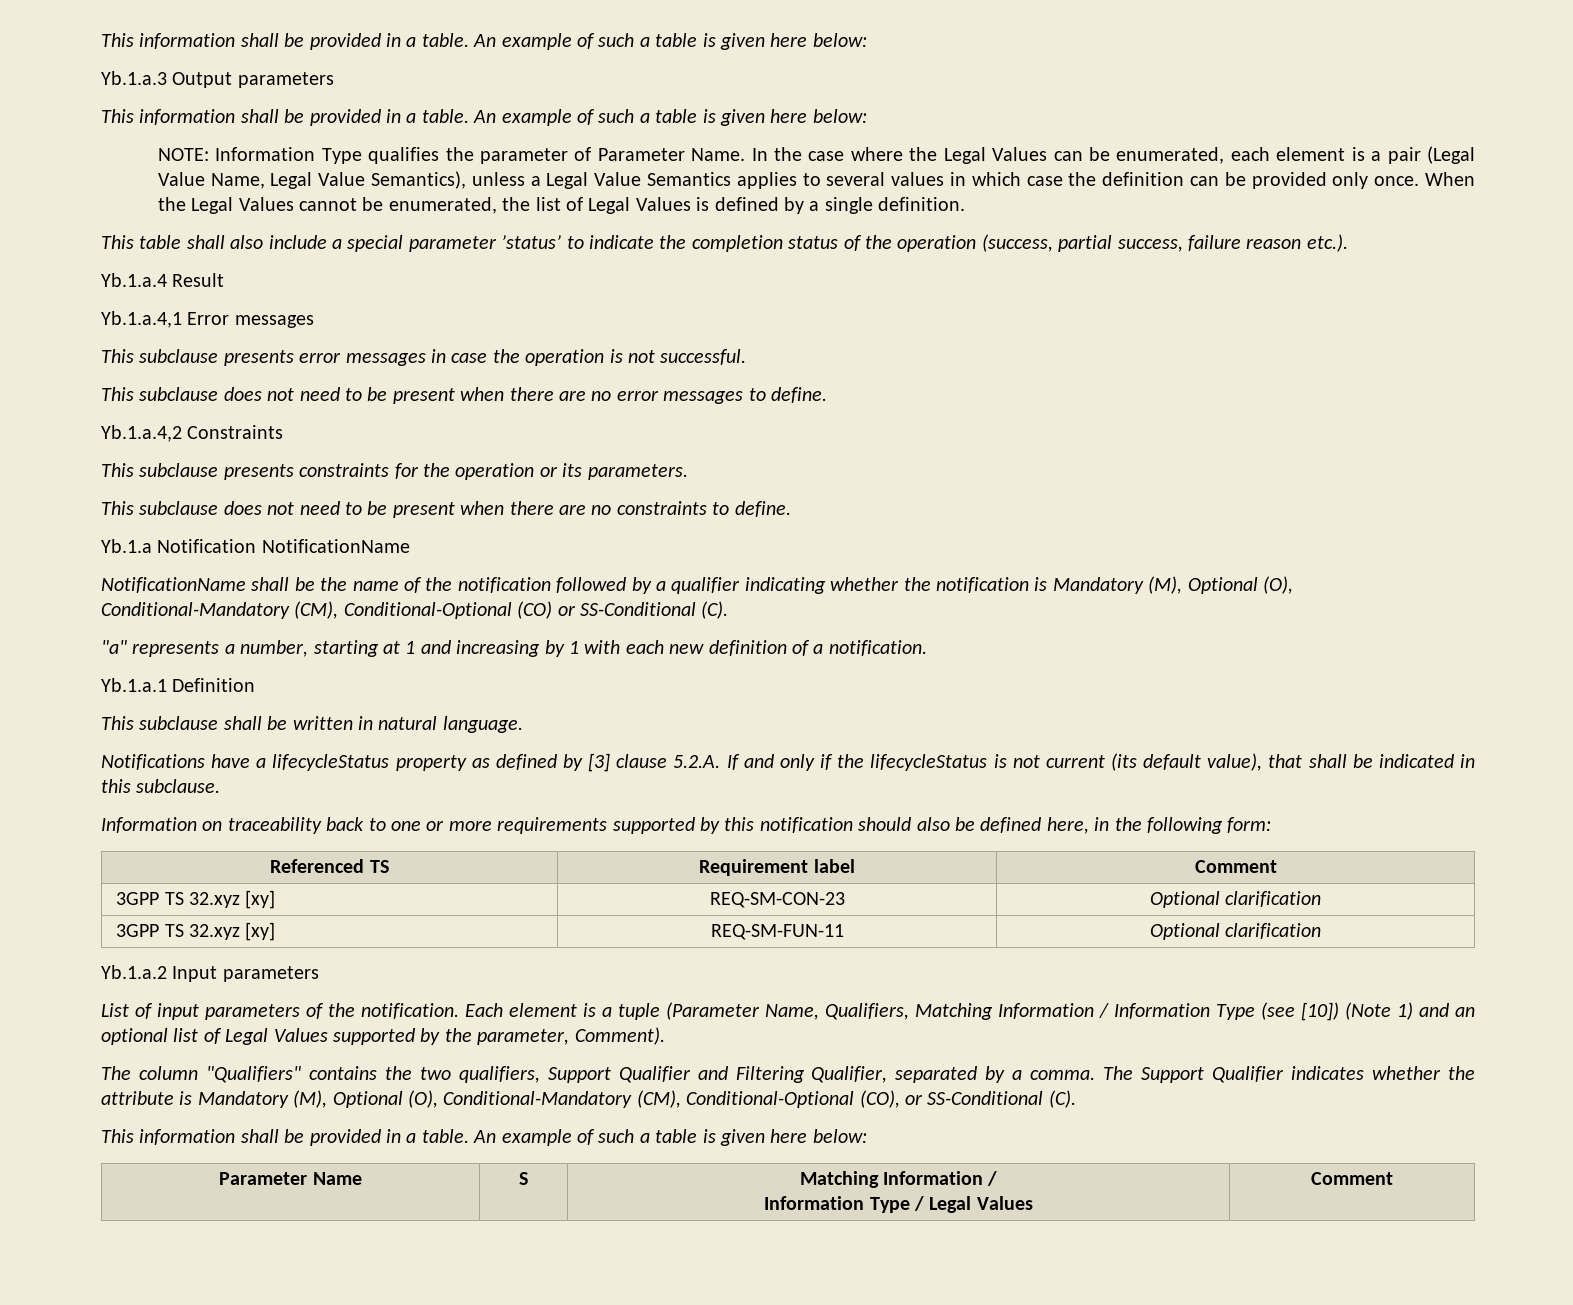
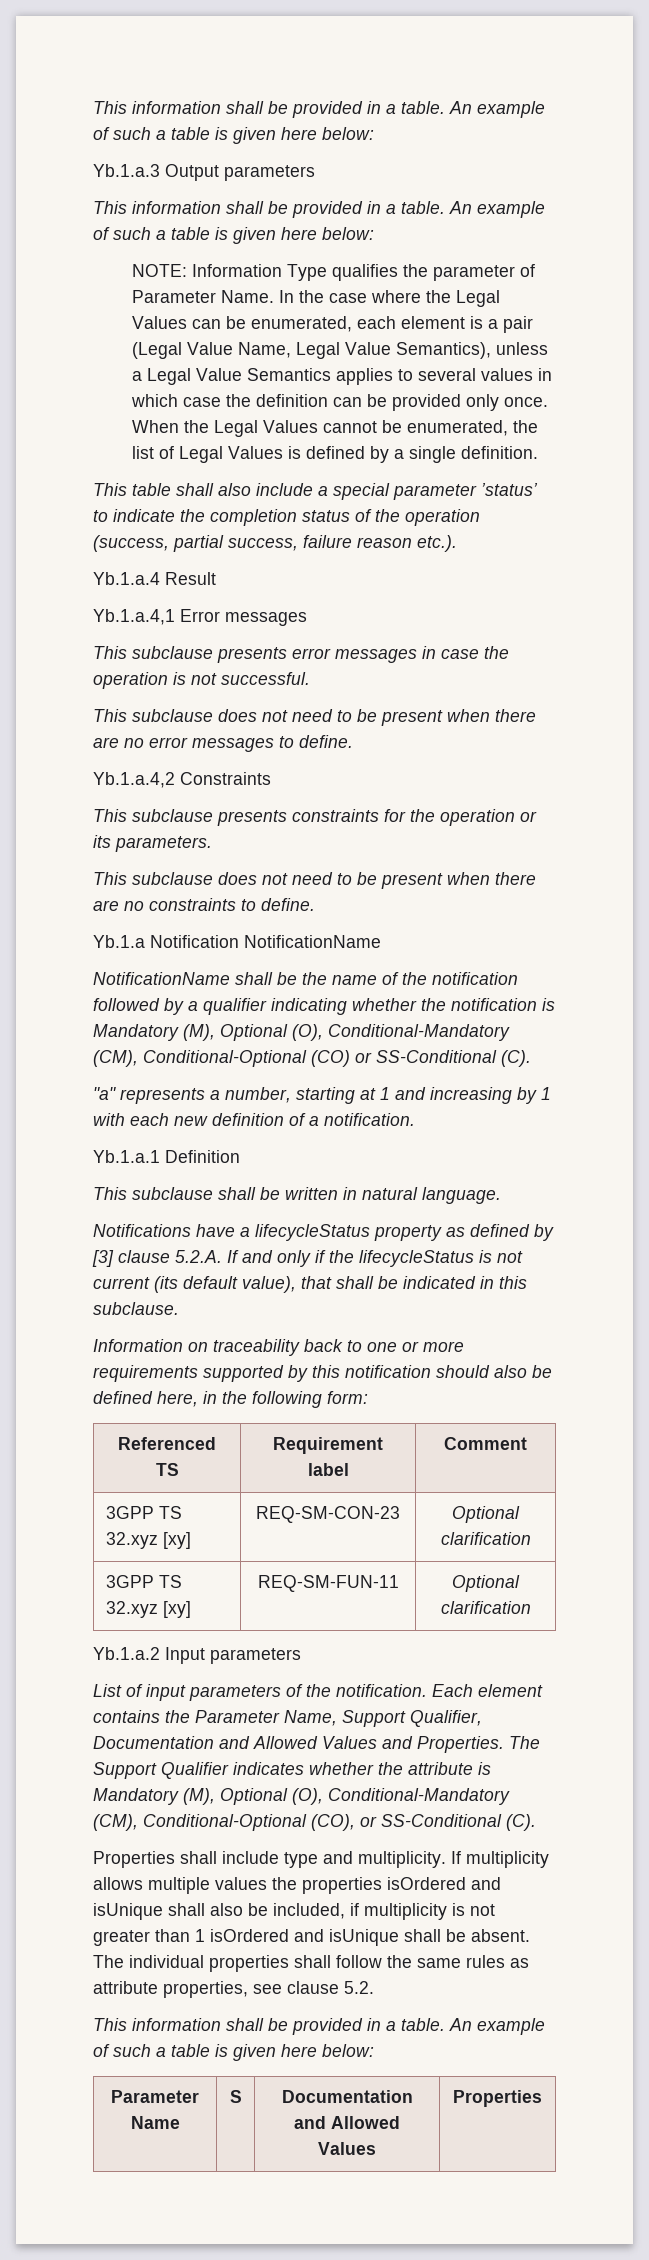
- Each element is a tuple (Parameter Name, Qualifiers, Matching Information / Information Type (see [10]) (Note 1) and an optional list of Legal Values supported by the parameter, Comment).
- The column "Qualifiers" contains the two qualifiers, Support Qualifier and Filtering Qualifier, separated by a comma.
+ Each element contains the Parameter Name, Support Qualifier, Documentation and Allowed Values and Properties.
+ Properties shall include type and multiplicity. If multiplicity allows multiple values the properties isOrdered and isUnique shall also be included, if multiplicity is not greater than 1 isOrdered and isUnique shall be absent. The individual properties shall follow the same rules as attribute properties, see clause 5.2.
- Parameter Name | S | Matching Information /
- Information Type / Legal Values | Comment
+ Parameter Name | S | Documentation and Allowed Values | Properties

